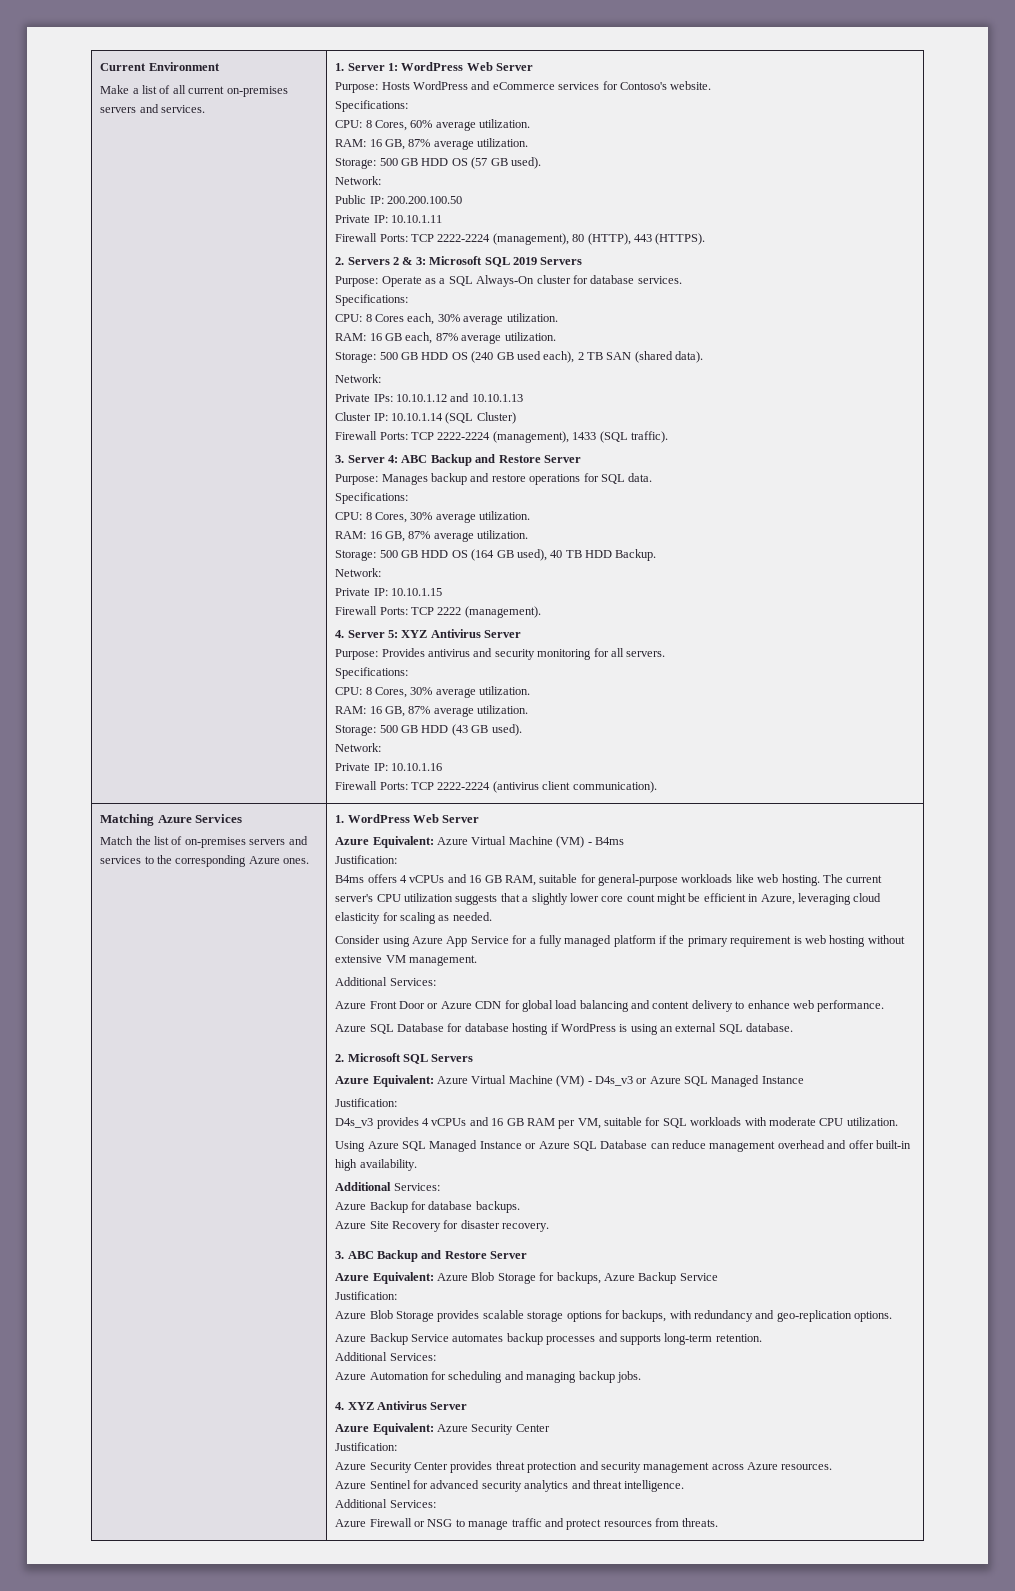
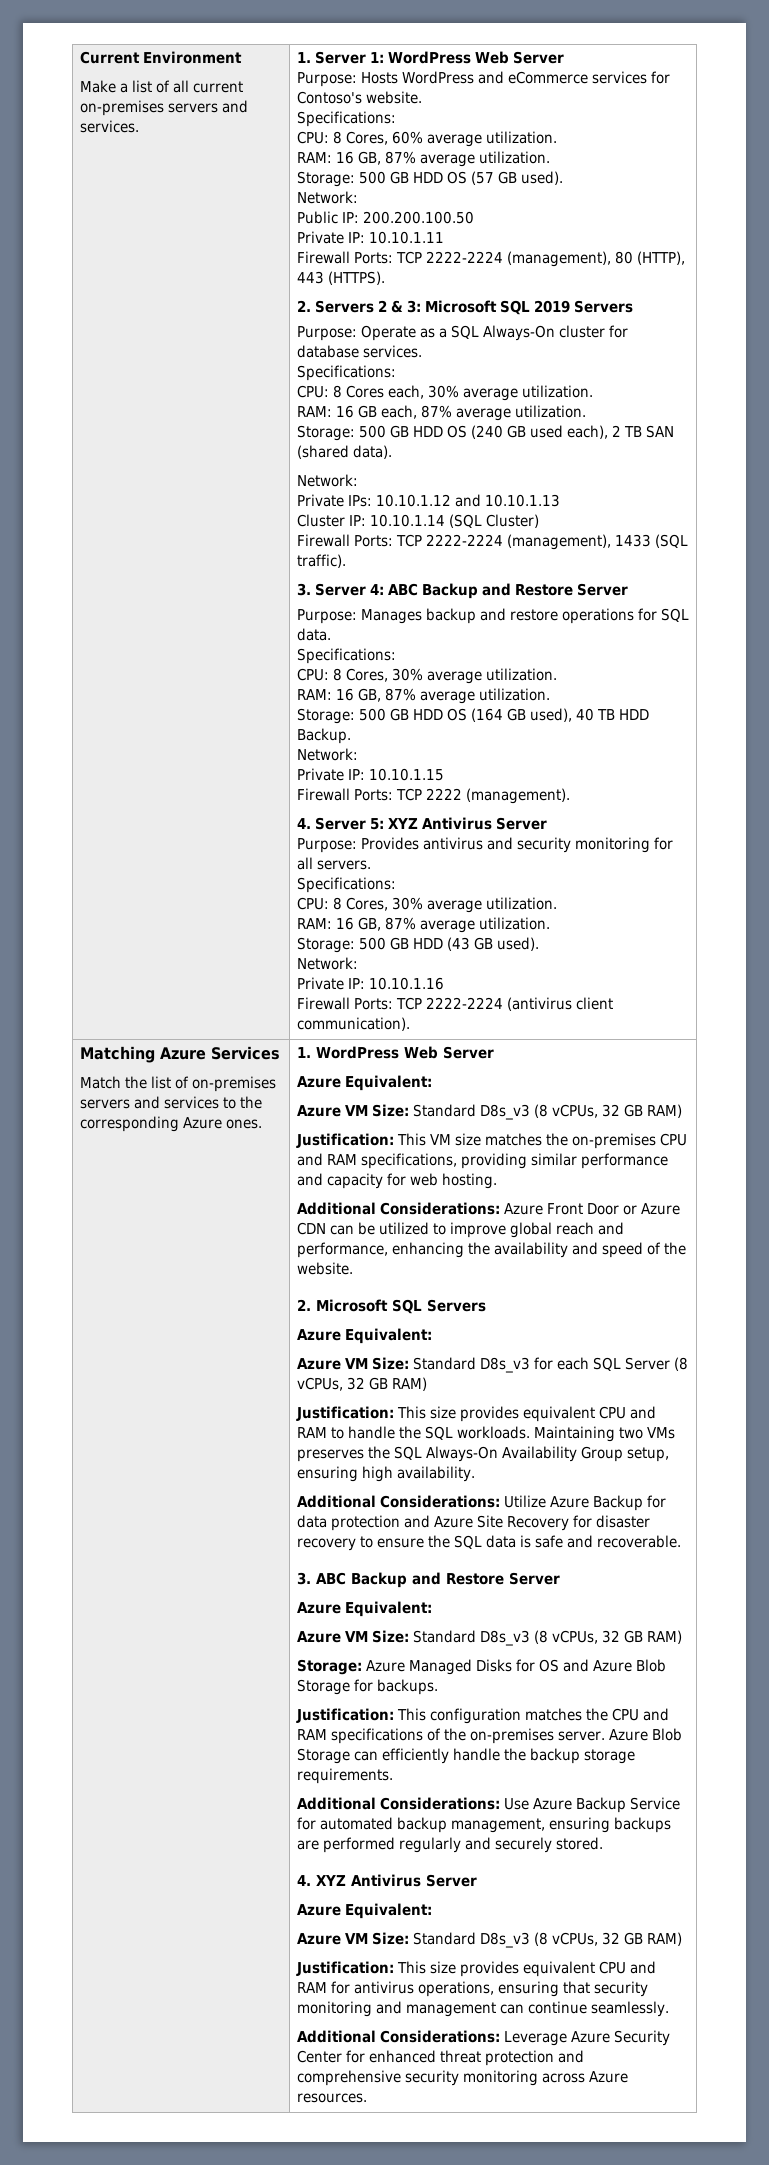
  1. WordPress Web Server
- Azure Equivalent: Azure Virtual Machine (VM) - B4ms
- Justification:
- B4ms offers 4 vCPUs and 16 GB RAM, suitable for general-purpose workloads like web hosting. The current server's CPU utilization suggests that a slightly lower core count might be efficient in Azure, leveraging cloud elasticity for scaling as needed.
- Consider using Azure App Service for a fully managed platform if the primary requirement is web hosting without extensive VM management.
- Additional Services:
- Azure Front Door or Azure CDN for global load balancing and content delivery to enhance web performance.
- Azure SQL Database for database hosting if WordPress is using an external SQL database.
+ Azure Equivalent:
+ Azure VM Size: Standard D8s_v3 (8 vCPUs, 32 GB RAM)
+ Justification: This VM size matches the on-premises CPU and RAM specifications, providing similar performance and capacity for web hosting.
+ Additional Considerations: Azure Front Door or Azure CDN can be utilized to improve global reach and performance, enhancing the availability and speed of the website.
  2. Microsoft SQL Servers
- Azure Equivalent: Azure Virtual Machine (VM) - D4s_v3 or Azure SQL Managed Instance
- Justification:
- D4s_v3 provides 4 vCPUs and 16 GB RAM per VM, suitable for SQL workloads with moderate CPU utilization.
- Using Azure SQL Managed Instance or Azure SQL Database can reduce management overhead and offer built-in high availability.
- Additional Services:
- Azure Backup for database backups.
- Azure Site Recovery for disaster recovery.
+ Azure Equivalent:
+ Azure VM Size: Standard D8s_v3 for each SQL Server (8 vCPUs, 32 GB RAM)
+ Justification: This size provides equivalent CPU and RAM to handle the SQL workloads. Maintaining two VMs preserves the SQL Always-On Availability Group setup, ensuring high availability.
+ Additional Considerations: Utilize Azure Backup for data protection and Azure Site Recovery for disaster recovery to ensure the SQL data is safe and recoverable.
  3. ABC Backup and Restore Server
- Azure Equivalent: Azure Blob Storage for backups, Azure Backup Service
- Justification:
- Azure Blob Storage provides scalable storage options for backups, with redundancy and geo-replication options.
- Azure Backup Service automates backup processes and supports long-term retention.
- Additional Services:
- Azure Automation for scheduling and managing backup jobs.
+ Azure Equivalent:
+ Azure VM Size: Standard D8s_v3 (8 vCPUs, 32 GB RAM)
+ Storage: Azure Managed Disks for OS and Azure Blob Storage for backups.
+ Justification: This configuration matches the CPU and RAM specifications of the on-premises server. Azure Blob Storage can efficiently handle the backup storage requirements.
+ Additional Considerations: Use Azure Backup Service for automated backup management, ensuring backups are performed regularly and securely stored.
  4. XYZ Antivirus Server
- Azure Equivalent: Azure Security Center
- Justification:
- Azure Security Center provides threat protection and security management across Azure resources.
- Azure Sentinel for advanced security analytics and threat intelligence.
- Additional Services:
- Azure Firewall or NSG to manage traffic and protect resources from threats.
+ Azure Equivalent:
+ Azure VM Size: Standard D8s_v3 (8 vCPUs, 32 GB RAM)
+ Justification: This size provides equivalent CPU and RAM for antivirus operations, ensuring that security monitoring and management can continue seamlessly.
+ Additional Considerations: Leverage Azure Security Center for enhanced threat protection and comprehensive security monitoring across Azure resources.

